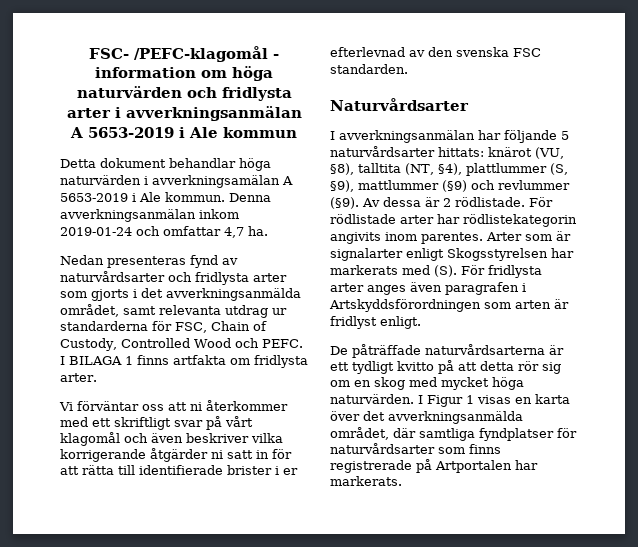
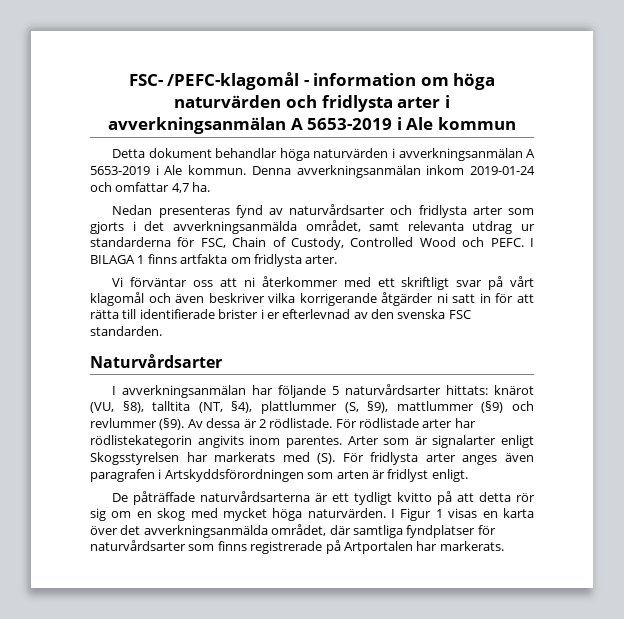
- Detta dokument behandlar höga naturvärden i avverkningsamälan A 5653-2019 i Ale kommun.
+ Detta dokument behandlar höga naturvärden i avverkningsanmälan A 5653-2019 i Ale kommun.

